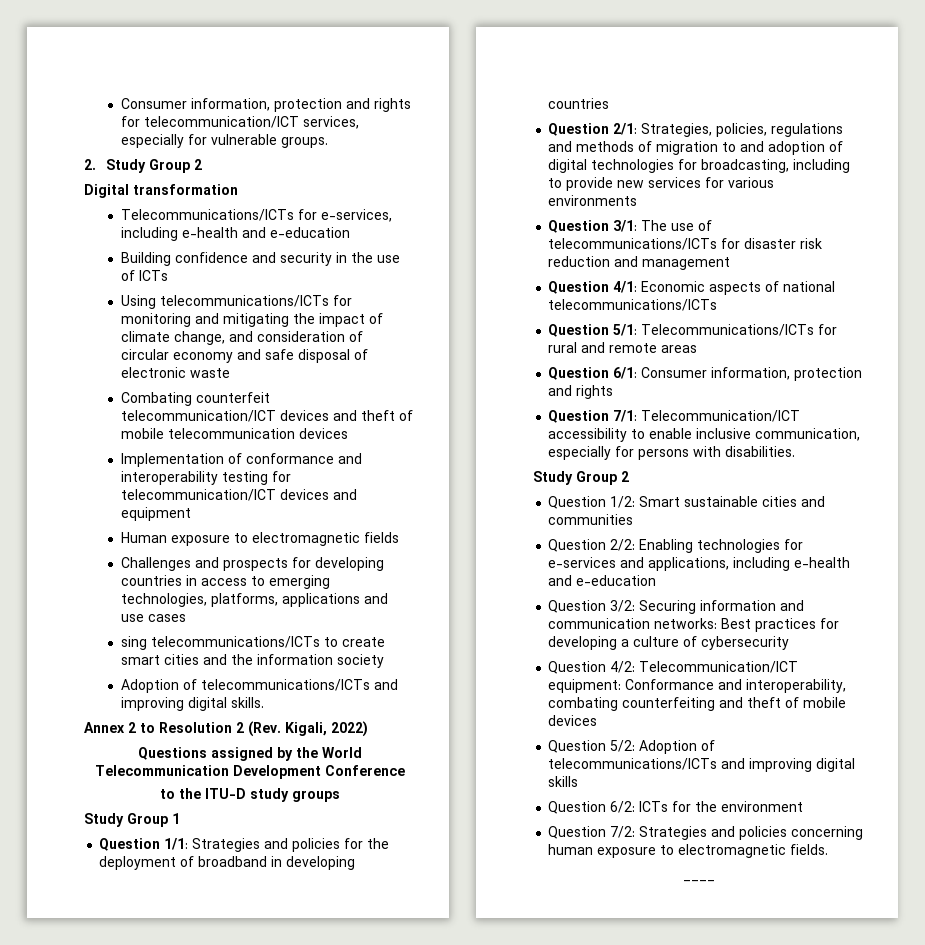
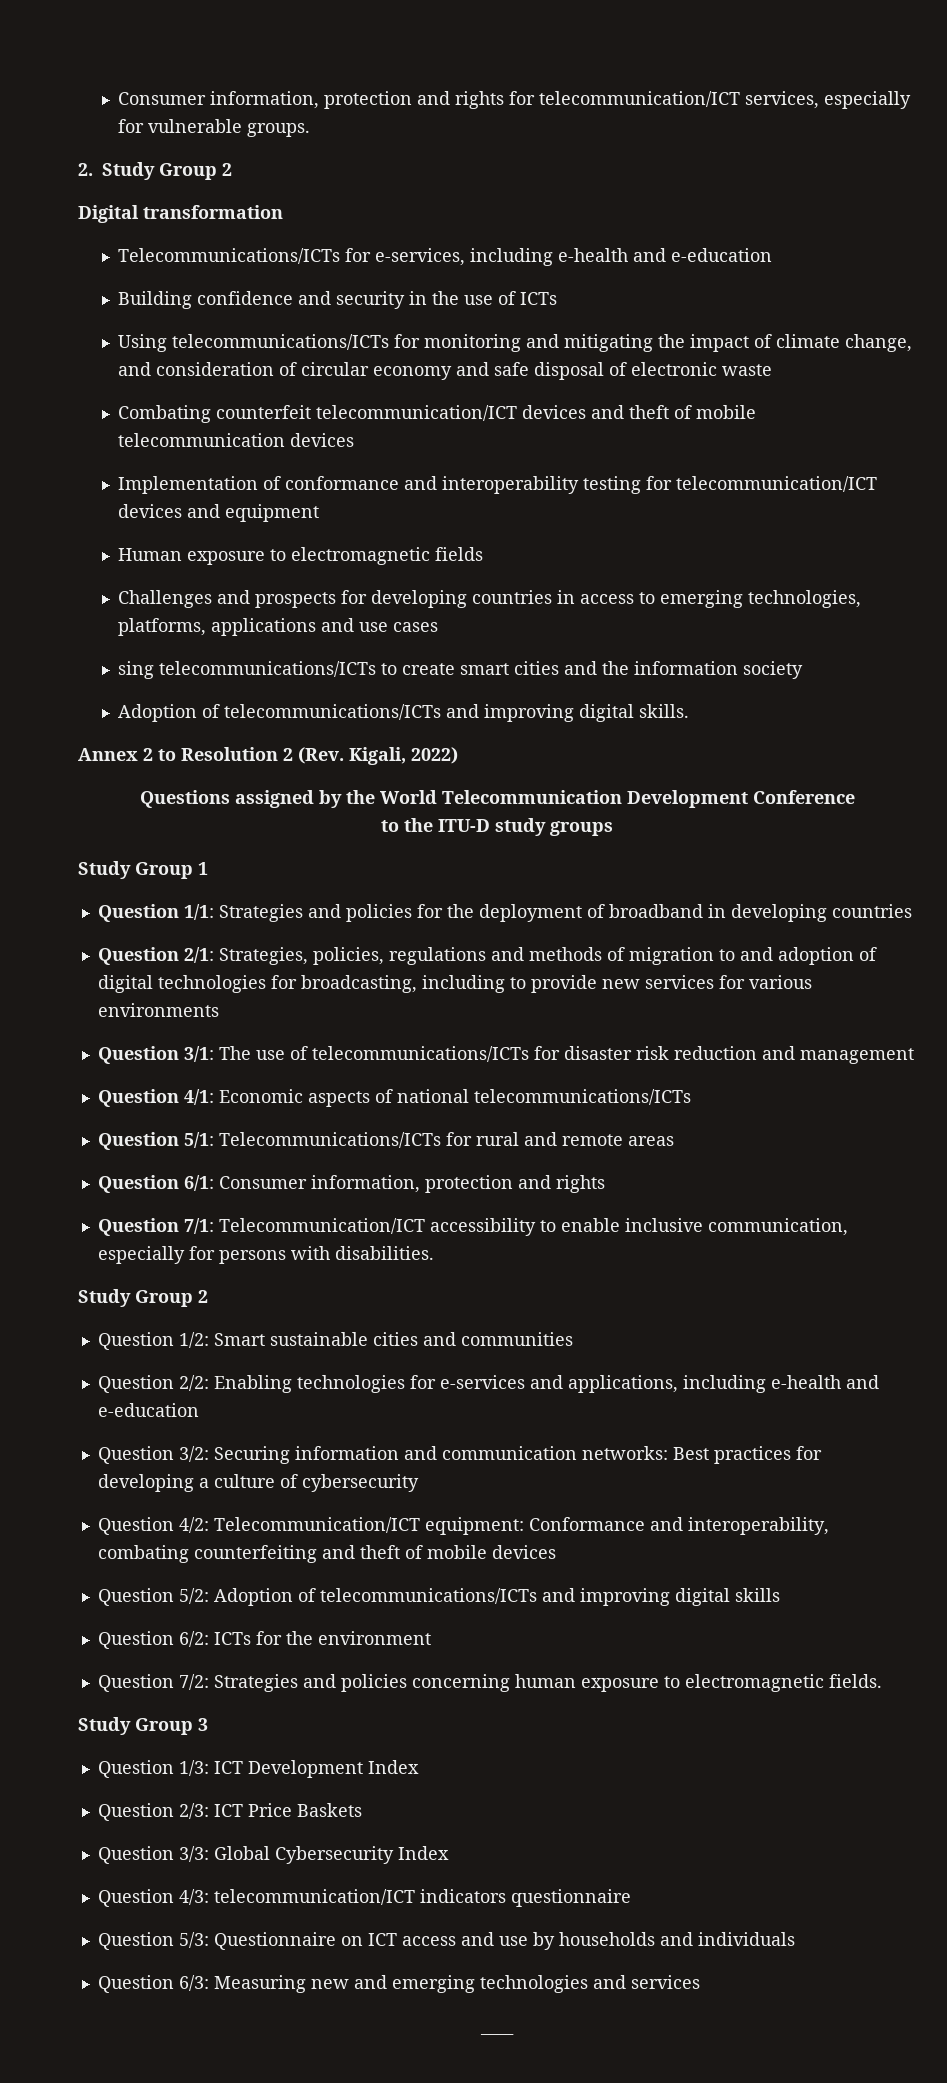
+ Study Group 3
+ Question 1/3: ICT Development Index
+ Question 2/3: ICT Price Baskets
+ Question 3/3: Global Cybersecurity Index
+ Question 4/3: telecommunication/ICT indicators questionnaire
+ Question 5/3: Questionnaire on ICT access and use by households and individuals
+ Question 6/3: Measuring new and emerging technologies and services

